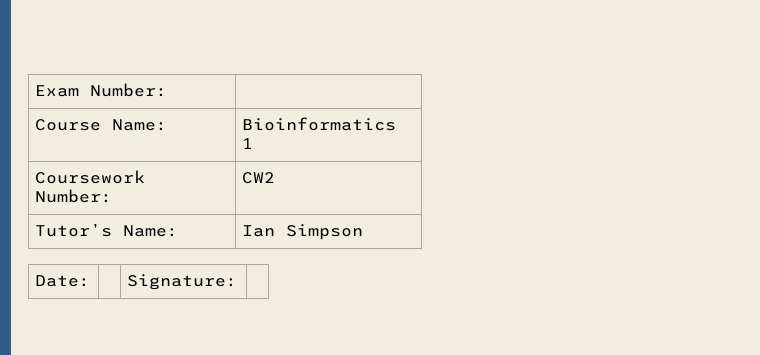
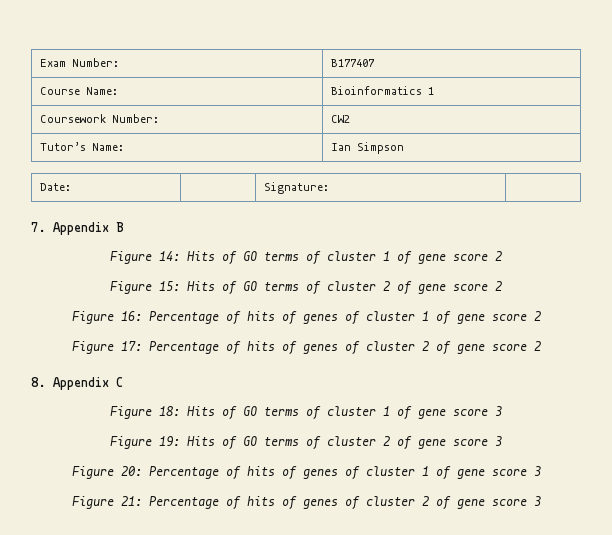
- Exam Number: |
+ Exam Number: | B177407
+ 7. Appendix B
+ Figure 14: Hits of GO terms of cluster 1 of gene score 2
+ Figure 15: Hits of GO terms of cluster 2 of gene score 2
+ Figure 16: Percentage of hits of genes of cluster 1 of gene score 2
+ Figure 17: Percentage of hits of genes of cluster 2 of gene score 2
+ 8. Appendix C
+ Figure 18: Hits of GO terms of cluster 1 of gene score 3
+ Figure 19: Hits of GO terms of cluster 2 of gene score 3
+ Figure 20: Percentage of hits of genes of cluster 1 of gene score 3
+ Figure 21: Percentage of hits of genes of cluster 2 of gene score 3

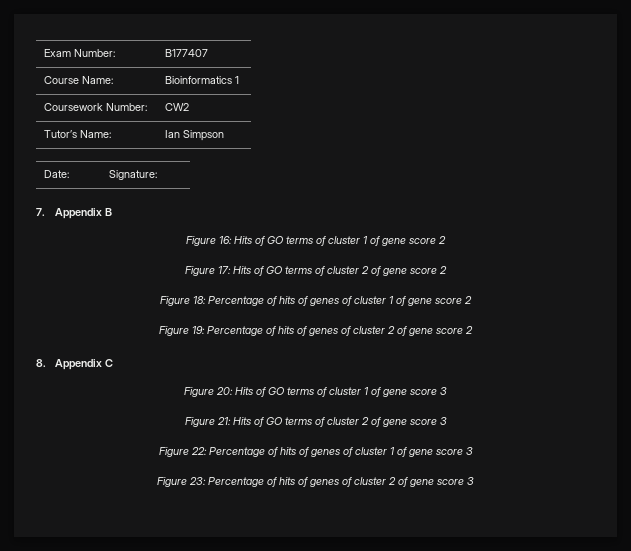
- Figure 14: Hits of GO terms of cluster 1 of gene score 2
+ Figure 16: Hits of GO terms of cluster 1 of gene score 2
- Figure 15: Hits of GO terms of cluster 2 of gene score 2
+ Figure 17: Hits of GO terms of cluster 2 of gene score 2
- Figure 16: Percentage of hits of genes of cluster 1 of gene score 2
+ Figure 18: Percentage of hits of genes of cluster 1 of gene score 2
- Figure 17: Percentage of hits of genes of cluster 2 of gene score 2
+ Figure 19: Percentage of hits of genes of cluster 2 of gene score 2
- Figure 18: Hits of GO terms of cluster 1 of gene score 3
+ Figure 20: Hits of GO terms of cluster 1 of gene score 3
- Figure 19: Hits of GO terms of cluster 2 of gene score 3
+ Figure 21: Hits of GO terms of cluster 2 of gene score 3
- Figure 20: Percentage of hits of genes of cluster 1 of gene score 3
+ Figure 22: Percentage of hits of genes of cluster 1 of gene score 3
- Figure 21: Percentage of hits of genes of cluster 2 of gene score 3
+ Figure 23: Percentage of hits of genes of cluster 2 of gene score 3

